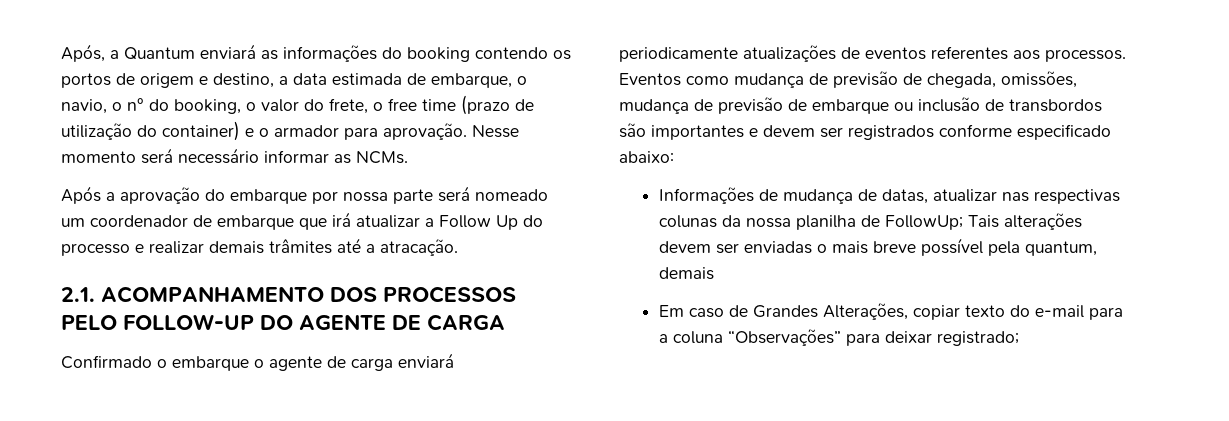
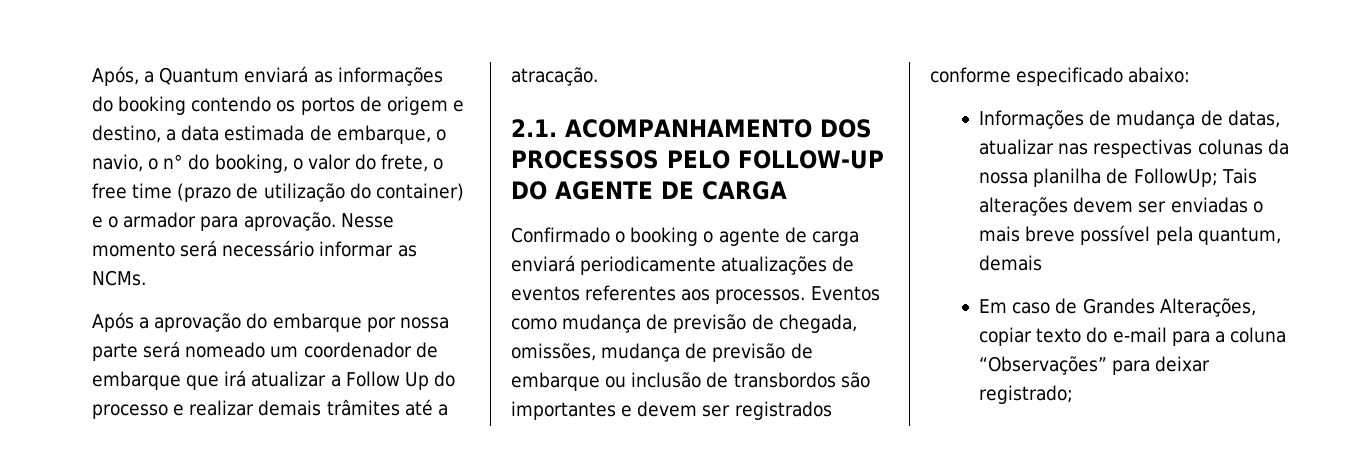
- Confirmado o embarque o agente de carga enviará periodicamente atualizações de eventos referentes aos processos.
+ Confirmado o booking o agente de carga enviará periodicamente atualizações de eventos referentes aos processos.

